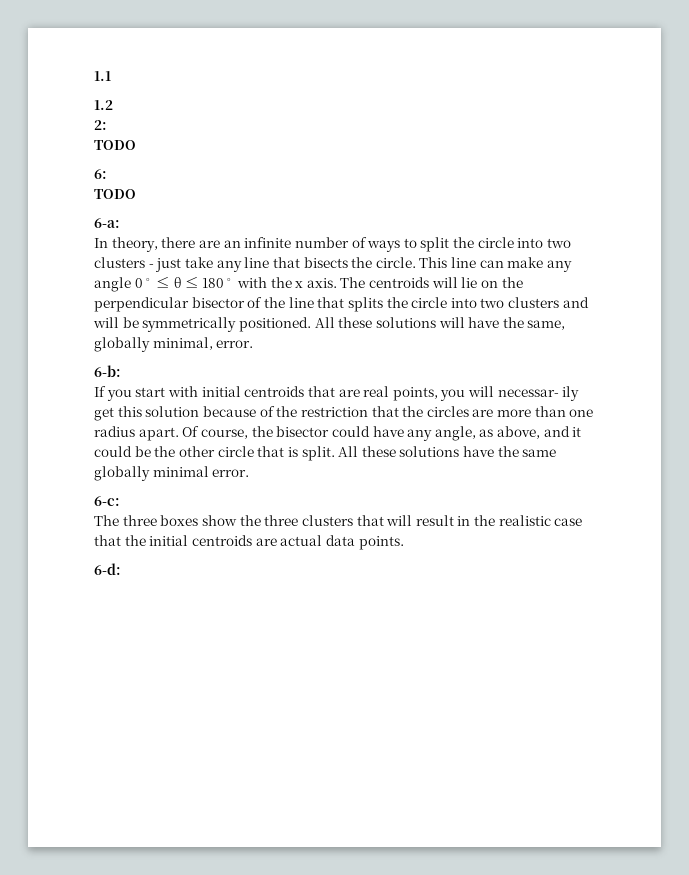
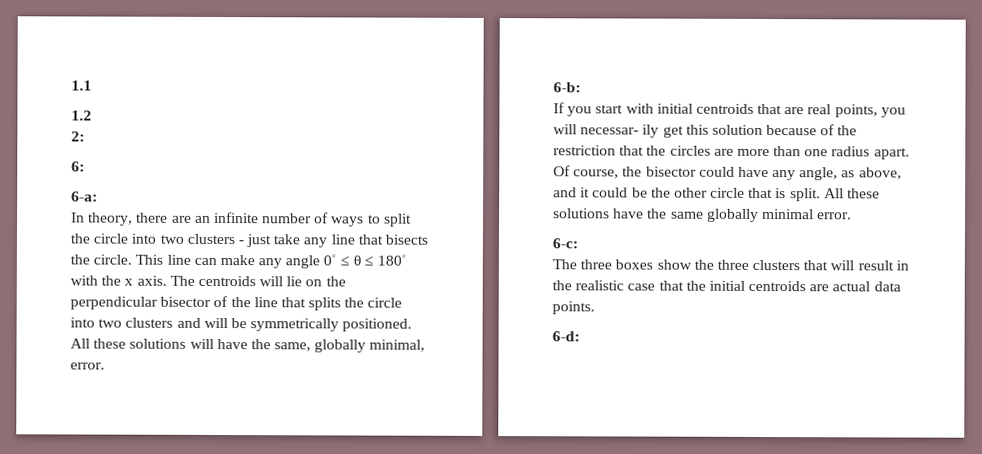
  2:
- TODO
  6:
- TODO

